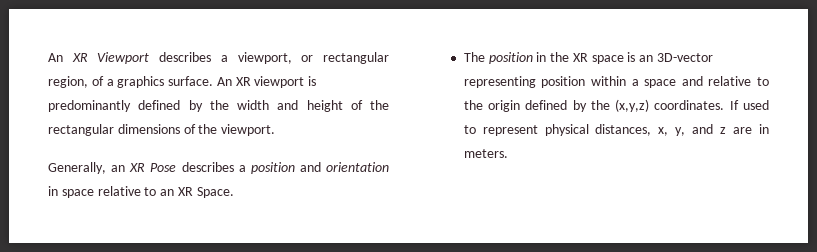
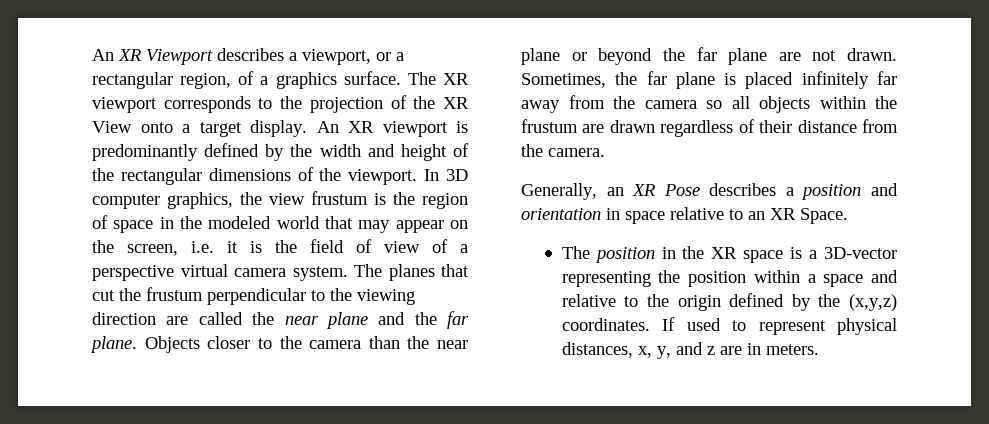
- An XR Viewport describes a viewport, or rectangular region, of a graphics surface.
+ An XR Viewport describes a viewport, or a rectangular region, of a graphics surface.
+ The XR viewport corresponds to the projection of the XR View onto a target display.
+ In 3D computer graphics, the view frustum is the region of space in the modeled world that may appear on the screen, i.e. it is the field of view of a perspective virtual camera system. The planes that cut the frustum perpendicular to the viewing direction are called the near plane and the far plane. Objects closer to the camera than the near plane or beyond the far plane are not drawn. Sometimes, the far plane is placed infinitely far away from the camera so all objects within the frustum are drawn regardless of their distance from the camera.
- The position in the XR space is an 3D-vector representing position within a space and relative to the origin defined by the (x,y,z) coordinates.
+ The position in the XR space is a 3D-vector representing the position within a space and relative to the origin defined by the (x,y,z) coordinates.

